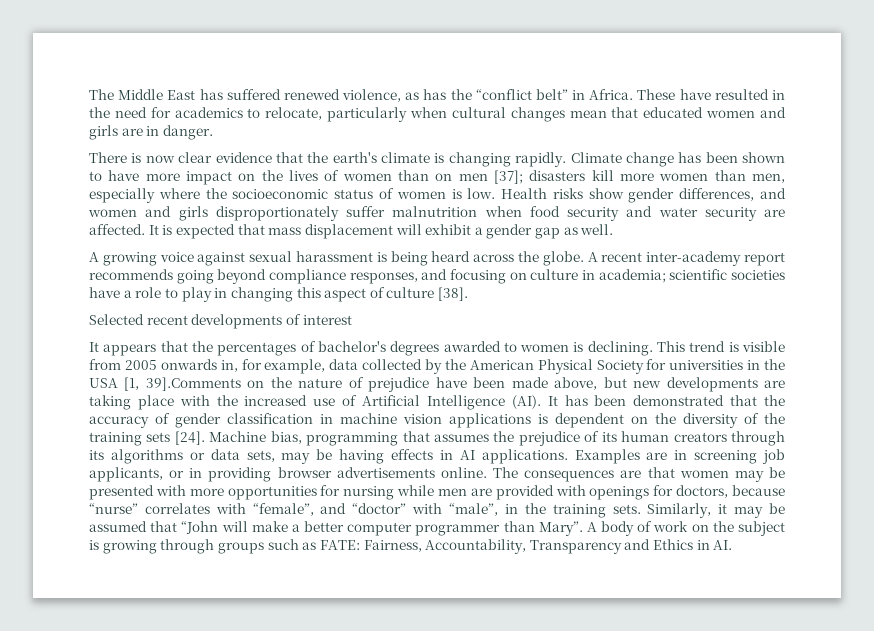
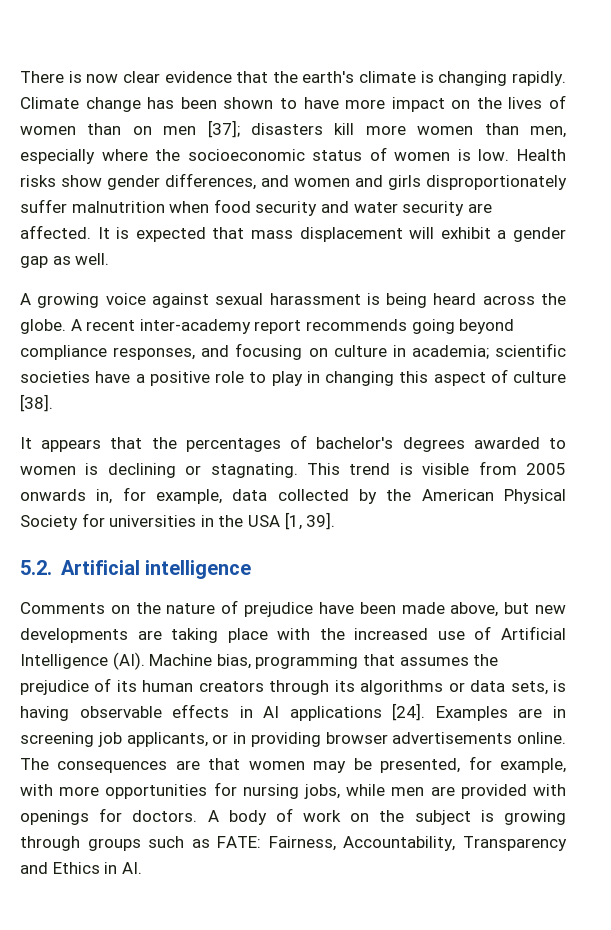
- The Middle East has suffered renewed violence, as has the “conflict belt” in Africa. These have resulted in the need for academics to relocate, particularly when cultural changes mean that educated women and girls are in danger.
- A recent inter-academy report recommends going beyond compliance responses, and focusing on culture in academia; scientific societies have a role to play in changing this aspect of culture [38].
+ A recent inter-academy report recommends going beyond compliance responses, and focusing on culture in academia; scientific societies have a positive role to play in changing this aspect of culture [38].
- Selected recent developments of interest
- It appears that the percentages of bachelor's degrees awarded to women is declining.
+ It appears that the percentages of bachelor's degrees awarded to women is declining or stagnating.
- This trend is visible from 2005 onwards in, for example, data collected by the American Physical Society for universities in the USA [1, 39].Comments on the nature of prejudice have been made above, but new developments are taking place with the increased use of Artificial Intelligence (AI). It has been demonstrated that the accuracy of gender classification in machine vision applications is dependent on the diversity of the training sets [24]. Machine bias, programming that assumes the prejudice of its human creators through its algorithms or data sets, may be having effects in AI applications.
+ This trend is visible from 2005 onwards in, for example, data collected by the American Physical Society for universities in the USA [1, 39].
+ 5.2. Artificial intelligence
+ Comments on the nature of prejudice have been made above, but new developments are taking place with the increased use of Artificial Intelligence (AI). Machine bias, programming that assumes the prejudice of its human creators through its algorithms or data sets, is having observable effects in AI applications [24].
- The consequences are that women may be presented with more opportunities for nursing while men are provided with openings for doctors, because “nurse” correlates with “female”, and “doctor” with “male”, in the training sets. Similarly, it may be assumed that “John will make a better computer programmer than Mary”.
+ The consequences are that women may be presented, for example, with more opportunities for nursing jobs, while men are provided with openings for doctors.

